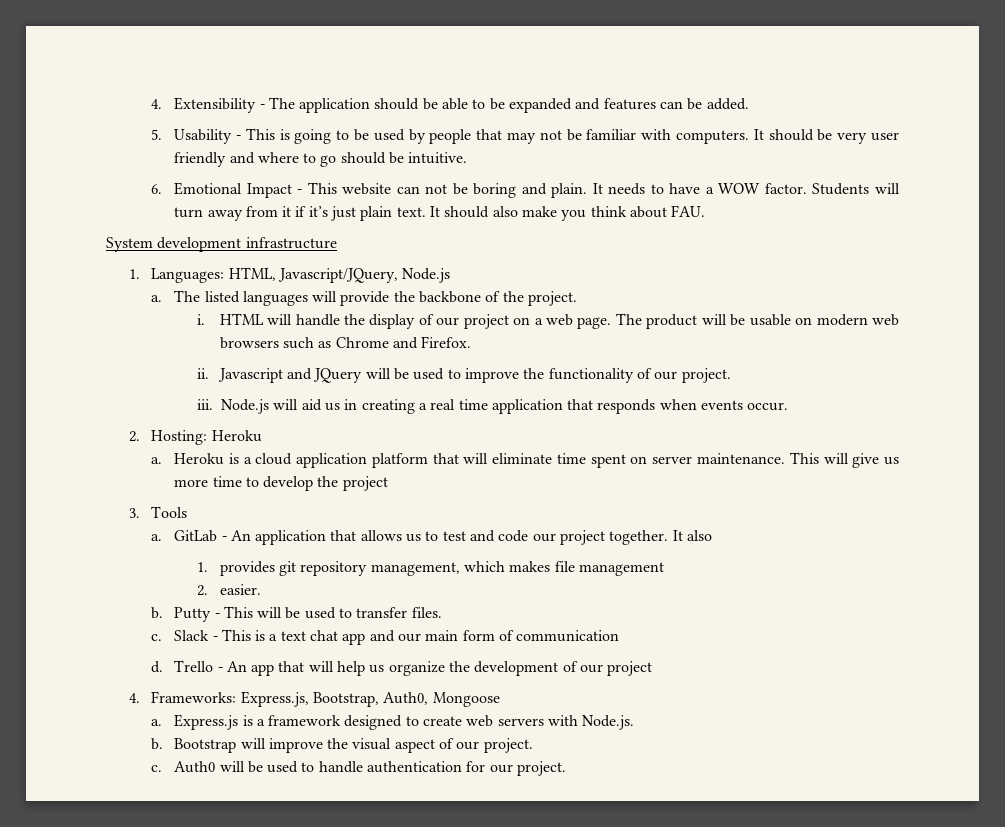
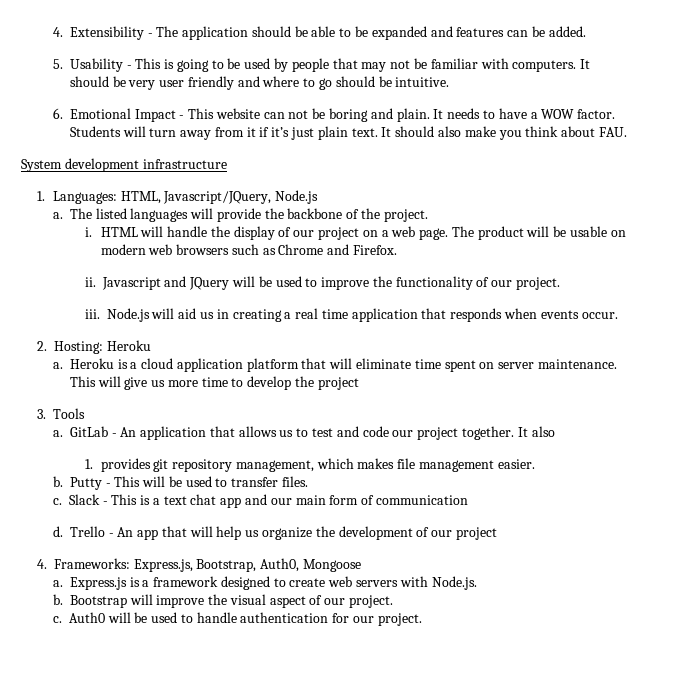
- 1. provides git repository management, which makes file management
- 2. easier.
+ 1. provides git repository management, which makes file management easier.

